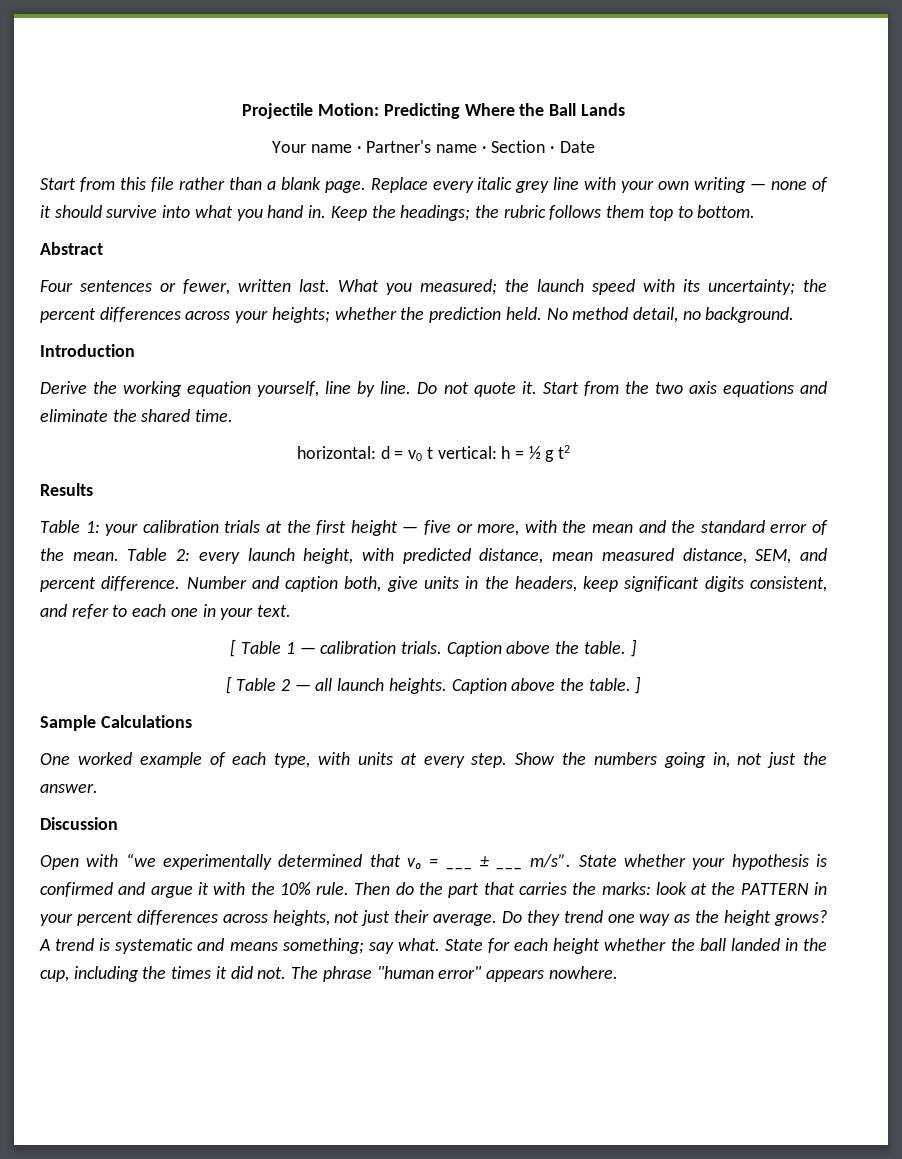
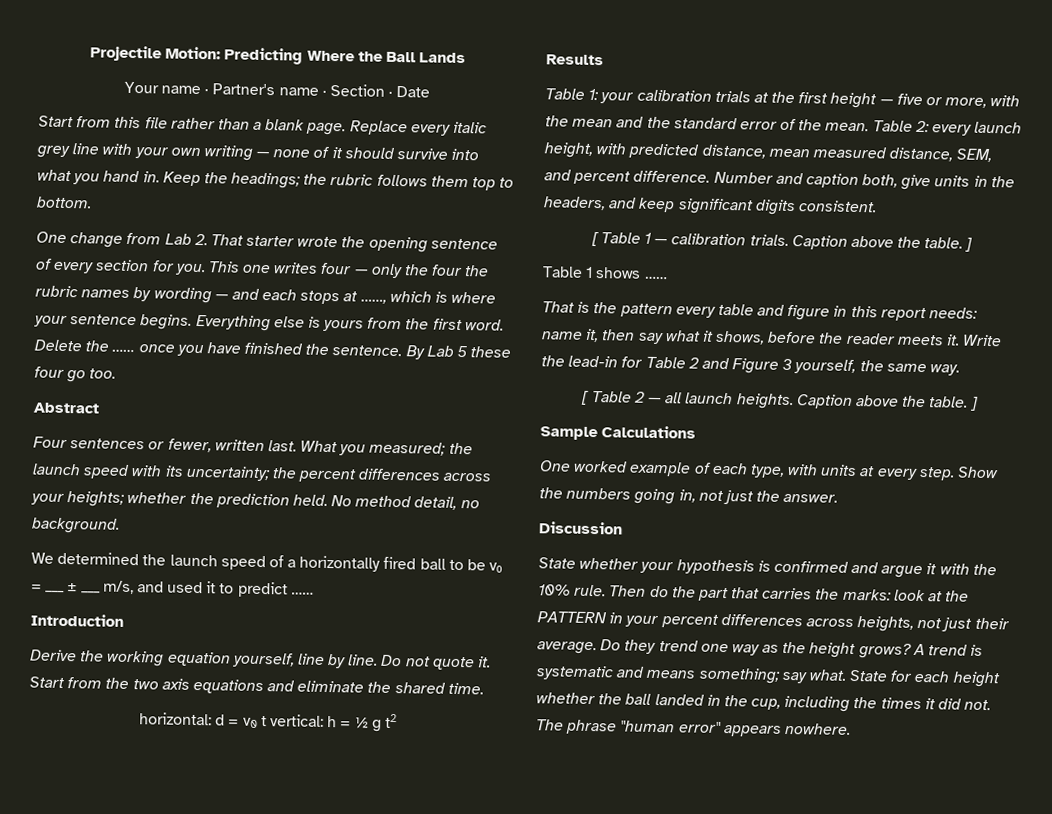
+ One change from Lab 2. That starter wrote the opening sentence of every section for you. This one writes four — only the four the rubric names by wording — and each stops at ……, which is where your sentence begins. Everything else is yours from the first word. Delete the …… once you have finished the sentence. By Lab 5 these four go too.
+ We determined the launch speed of a horizontally fired ball to be v₀ = ___ ± ___ m/s, and used it to predict ……
- Number and caption both, give units in the headers, keep significant digits consistent, and refer to each one in your text.
+ Number and caption both, give units in the headers, and keep significant digits consistent.
+ Table 1 shows ……
+ That is the pattern every table and figure in this report needs: name it, then say what it shows, before the reader meets it. Write the lead-in for Table 2 and Figure 3 yourself, the same way.
- Open with “we experimentally determined that v₀ = ___ ± ___ m/s”.

